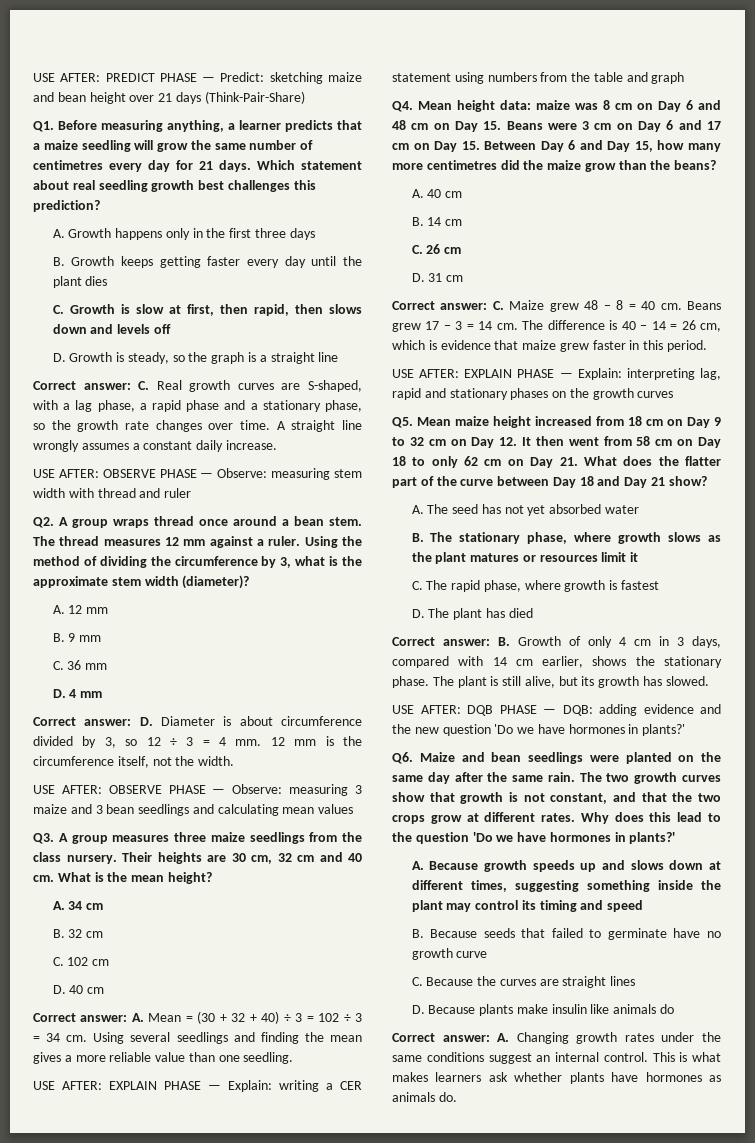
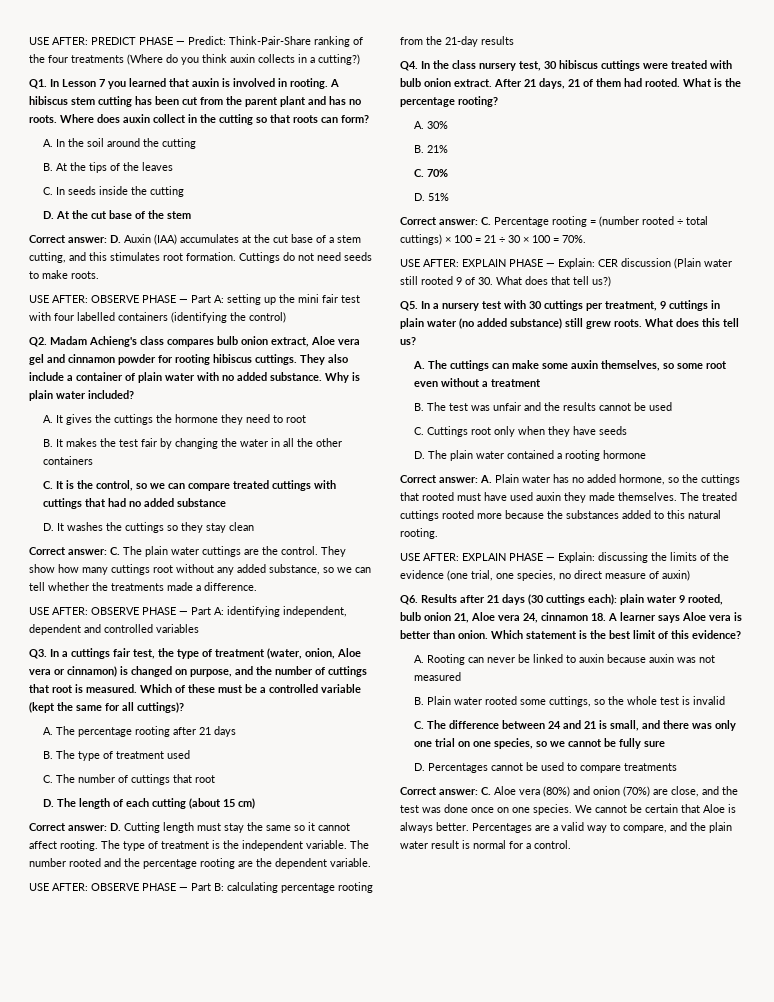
- USE AFTER: PREDICT PHASE — Predict: sketching maize and bean height over 21 days (Think-Pair-Share)
- Q1. Before measuring anything, a learner predicts that a maize seedling will grow the same number of centimetres every day for 21 days. Which statement about real seedling growth best challenges this prediction?
- A. Growth happens only in the first three days
- B. Growth keeps getting faster every day until the plant dies
- C. Growth is slow at first, then rapid, then slows down and levels off
- D. Growth is steady, so the graph is a straight line
- Correct answer: C. Real growth curves are S-shaped, with a lag phase, a rapid phase and a stationary phase, so the growth rate changes over time. A straight line wrongly assumes a constant daily increase.
- USE AFTER: OBSERVE PHASE — Observe: measuring stem width with thread and ruler
- Q2. A group wraps thread once around a bean stem. The thread measures 12 mm against a ruler. Using the method of dividing the circumference by 3, what is the approximate stem width (diameter)?
- A. 12 mm
- B. 9 mm
- C. 36 mm
- D. 4 mm
- Correct answer: D. Diameter is about circumference divided by 3, so 12 ÷ 3 = 4 mm. 12 mm is the circumference itself, not the width.
- USE AFTER: OBSERVE PHASE — Observe: measuring 3 maize and 3 bean seedlings and calculating mean values
- Q3. A group measures three maize seedlings from the class nursery. Their heights are 30 cm, 32 cm and 40 cm.
+ USE AFTER: PREDICT PHASE — Predict: Think-Pair-Share ranking of the four treatments (Where do you think auxin collects in a cutting?)
+ Q1. In Lesson 7 you learned that auxin is involved in rooting. A hibiscus stem cutting has been cut from the parent plant and has no roots. Where does auxin collect in the cutting so that roots can form?
+ A. In the soil around the cutting
+ B. At the tips of the leaves
+ C. In seeds inside the cutting
+ D. At the cut base of the stem
+ Correct answer: D. Auxin (IAA) accumulates at the cut base of a stem cutting, and this stimulates root formation. Cuttings do not need seeds to make roots.
+ USE AFTER: OBSERVE PHASE — Part A: setting up the mini fair test with four labelled containers (identifying the control)
+ Q2. Madam Achieng's class compares bulb onion extract, Aloe vera gel and cinnamon powder for rooting hibiscus cuttings. They also include a container of plain water with no added substance. Why is plain water included?
+ A. It gives the cuttings the hormone they need to root
+ B. It makes the test fair by changing the water in all the other containers
+ C. It is the control, so we can compare treated cuttings with cuttings that had no added substance
+ D. It washes the cuttings so they stay clean
+ Correct answer: C. The plain water cuttings are the control. They show how many cuttings root without any added substance, so we can tell whether the treatments made a difference.
+ USE AFTER: OBSERVE PHASE — Part A: identifying independent, dependent and controlled variables
+ Q3. In a cuttings fair test, the type of treatment (water, onion, Aloe vera or cinnamon) is changed on purpose, and the number of cuttings that root is measured. Which of these must be a controlled variable (kept the same for all cuttings)?
+ A. The percentage rooting after 21 days
+ B. The type of treatment used
+ C. The number of cuttings that root
+ D. The length of each cutting (about 15 cm)
+ Correct answer: D. Cutting length must stay the same so it cannot affect rooting. The type of treatment is the independent variable. The number rooted and the percentage rooting are the dependent variable.
+ USE AFTER: OBSERVE PHASE — Part B: calculating percentage rooting from the 21-day results
+ Q4. In the class nursery test, 30 hibiscus cuttings were treated with bulb onion extract. After 21 days, 21 of them had rooted.
- What is the mean height?
- A. 34 cm
- B. 32 cm
- C. 102 cm
- D. 40 cm
- Correct answer: A. Mean = (30 + 32 + 40) ÷ 3 = 102 ÷ 3 = 34 cm. Using several seedlings and finding the mean gives a more reliable value than one seedling.
- USE AFTER: EXPLAIN PHASE — Explain: writing a CER statement using numbers from the table and graph
- Q4. Mean height data: maize was 8 cm on Day 6 and 48 cm on Day 15. Beans were 3 cm on Day 6 and 17 cm on Day 15. Between Day 6 and Day 15, how many more centimetres did the maize grow than the beans?
- A. 40 cm
- B. 14 cm
- C. 26 cm
- D. 31 cm
- Correct answer: C. Maize grew 48 − 8 = 40 cm. Beans grew 17 − 3 = 14 cm. The difference is 40 − 14 = 26 cm, which is evidence that maize grew faster in this period.
- USE AFTER: EXPLAIN PHASE — Explain: interpreting lag, rapid and stationary phases on the growth curves
- Q5. Mean maize height increased from 18 cm on Day 9 to 32 cm on Day 12. It then went from 58 cm on Day 18 to only 62 cm on Day 21. What does the flatter part of the curve between Day 18 and Day 21 show?
- A. The seed has not yet absorbed water
- B. The stationary phase, where growth slows as the plant matures or resources limit it
- C. The rapid phase, where growth is fastest
- D. The plant has died
- Correct answer: B. Growth of only 4 cm in 3 days, compared with 14 cm earlier, shows the stationary phase. The plant is still alive, but its growth has slowed.
- USE AFTER: DQB PHASE — DQB: adding evidence and the new question 'Do we have hormones in plants?'
- Q6. Maize and bean seedlings were planted on the same day after the same rain. The two growth curves show that growth is not constant, and that the two crops grow at different rates. Why does this lead to the question 'Do we have hormones in plants?'
- A. Because growth speeds up and slows down at different times, suggesting something inside the plant may control its timing and speed
- B. Because seeds that failed to germinate have no growth curve
- C. Because the curves are straight lines
- D. Because plants make insulin like animals do
- Correct answer: A. Changing growth rates under the same conditions suggest an internal control. This is what makes learners ask whether plants have hormones as animals do.
+ What is the percentage rooting?
+ A. 30%
+ B. 21%
+ C. 70%
+ D. 51%
+ Correct answer: C. Percentage rooting = (number rooted ÷ total cuttings) × 100 = 21 ÷ 30 × 100 = 70%.
+ USE AFTER: EXPLAIN PHASE — Explain: CER discussion (Plain water still rooted 9 of 30. What does that tell us?)
+ Q5. In a nursery test with 30 cuttings per treatment, 9 cuttings in plain water (no added substance) still grew roots. What does this tell us?
+ A. The cuttings can make some auxin themselves, so some root even without a treatment
+ B. The test was unfair and the results cannot be used
+ C. Cuttings root only when they have seeds
+ D. The plain water contained a rooting hormone
+ Correct answer: A. Plain water has no added hormone, so the cuttings that rooted must have used auxin they made themselves. The treated cuttings rooted more because the substances added to this natural rooting.
+ USE AFTER: EXPLAIN PHASE — Explain: discussing the limits of the evidence (one trial, one species, no direct measure of auxin)
+ Q6. Results after 21 days (30 cuttings each): plain water 9 rooted, bulb onion 21, Aloe vera 24, cinnamon 18. A learner says Aloe vera is better than onion. Which statement is the best limit of this evidence?
+ A. Rooting can never be linked to auxin because auxin was not measured
+ B. Plain water rooted some cuttings, so the whole test is invalid
+ C. The difference between 24 and 21 is small, and there was only one trial on one species, so we cannot be fully sure
+ D. Percentages cannot be used to compare treatments
+ Correct answer: C. Aloe vera (80%) and onion (70%) are close, and the test was done once on one species. We cannot be certain that Aloe is always better. Percentages are a valid way to compare, and the plain water result is normal for a control.

